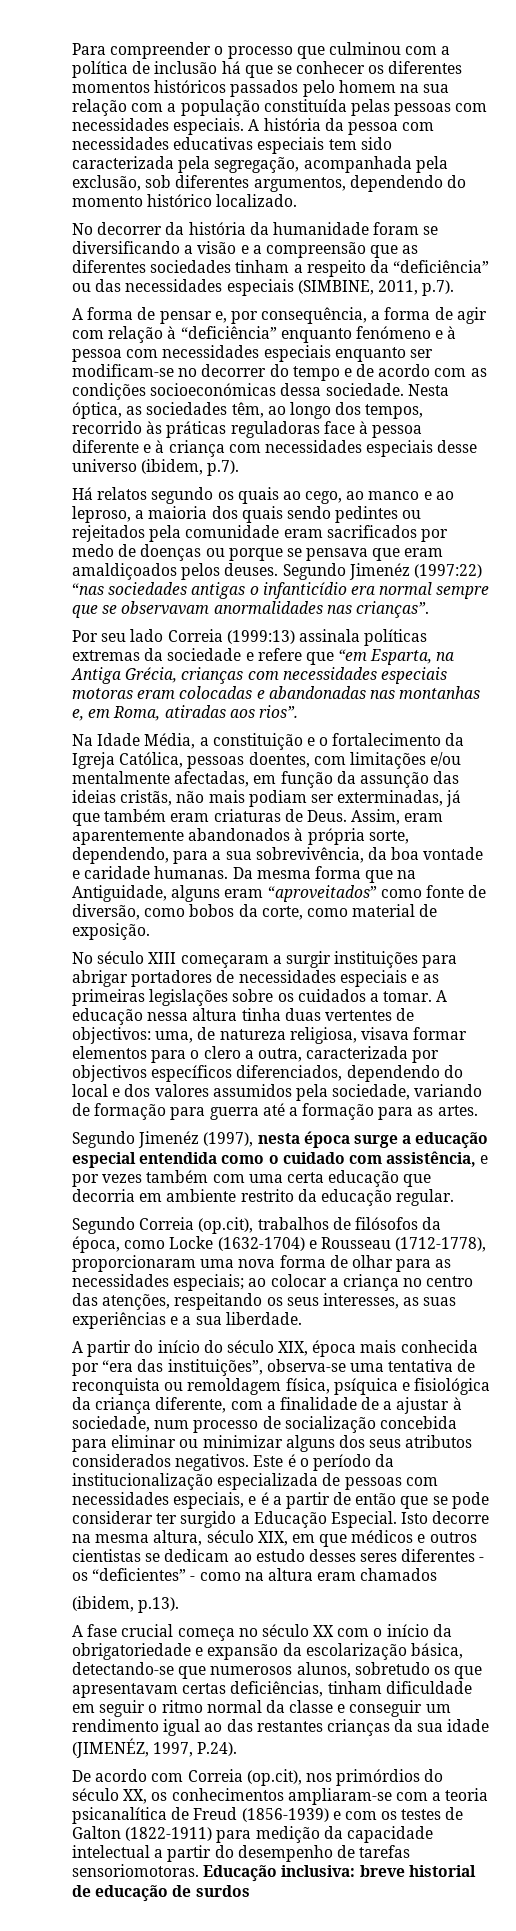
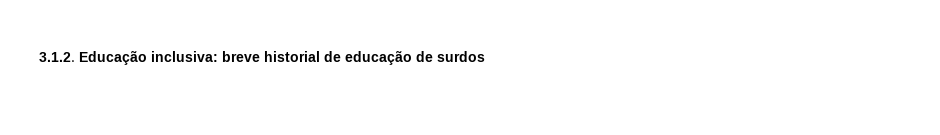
- Para compreender o processo que culminou com a política de inclusão há que se conhecer os diferentes momentos históricos passados pelo homem na sua relação com a população constituída pelas pessoas com necessidades especiais. A história da pessoa com necessidades educativas especiais tem sido caracterizada pela segregação, acompanhada pela exclusão, sob diferentes argumentos, dependendo do momento histórico localizado.
- No decorrer da história da humanidade foram se diversificando a visão e a compreensão que as diferentes sociedades tinham a respeito da “deficiência” ou das necessidades especiais (SIMBINE, 2011, p.7).
- A forma de pensar e, por consequência, a forma de agir com relação à “deficiência” enquanto fenómeno e à pessoa com necessidades especiais enquanto ser modificam-se no decorrer do tempo e de acordo com as condições socioeconómicas dessa sociedade. Nesta óptica, as sociedades têm, ao longo dos tempos, recorrido às práticas reguladoras face à pessoa diferente e à criança com necessidades especiais desse universo (ibidem, p.7).
- Há relatos segundo os quais ao cego, ao manco e ao leproso, a maioria dos quais sendo pedintes ou rejeitados pela comunidade eram sacrificados por medo de doenças ou porque se pensava que eram amaldiçoados pelos deuses. Segundo Jimenéz (1997:22) “nas sociedades antigas o infanticídio era normal sempre que se observavam anormalidades nas crianças”.
- Por seu lado Correia (1999:13) assinala políticas extremas da sociedade e refere que “em Esparta, na Antiga Grécia, crianças com necessidades especiais motoras eram colocadas e abandonadas nas montanhas e, em Roma, atiradas aos rios”.
- Na Idade Média, a constituição e o fortalecimento da Igreja Católica, pessoas doentes, com limitações e/ou mentalmente afectadas, em função da assunção das ideias cristãs, não mais podiam ser exterminadas, já que também eram criaturas de Deus. Assim, eram aparentemente abandonados à própria sorte, dependendo, para a sua sobrevivência, da boa vontade e caridade humanas. Da mesma forma que na Antiguidade, alguns eram “aproveitados” como fonte de diversão, como bobos da corte, como material de exposição.
- No século XIII começaram a surgir instituições para abrigar portadores de necessidades especiais e as primeiras legislações sobre os cuidados a tomar. A educação nessa altura tinha duas vertentes de objectivos: uma, de natureza religiosa, visava formar elementos para o clero a outra, caracterizada por objectivos específicos diferenciados, dependendo do local e dos valores assumidos pela sociedade, variando de formação para guerra até a formação para as artes.
- Segundo Jimenéz (1997), nesta época surge a educação especial entendida como o cuidado com assistência, e por vezes também com uma certa educação que decorria em ambiente restrito da educação regular.
- Segundo Correia (op.cit), trabalhos de filósofos da época, como Locke (1632-1704) e Rousseau (1712-1778), proporcionaram uma nova forma de olhar para as necessidades especiais; ao colocar a criança no centro das atenções, respeitando os seus interesses, as suas experiências e a sua liberdade.
- A partir do início do século XIX, época mais conhecida por “era das instituições”, observa-se uma tentativa de reconquista ou remoldagem física, psíquica e fisiológica da criança diferente, com a finalidade de a ajustar à sociedade, num processo de socialização concebida para eliminar ou minimizar alguns dos seus atributos considerados negativos. Este é o período da institucionalização especializada de pessoas com necessidades especiais, e é a partir de então que se pode considerar ter surgido a Educação Especial. Isto decorre na mesma altura, século XIX, em que médicos e outros cientistas se dedicam ao estudo desses seres diferentes - os “deficientes” - como na altura eram chamados
- (ibidem, p.13).
- A fase crucial começa no século XX com o início da obrigatoriedade e expansão da escolarização básica, detectando-se que numerosos alunos, sobretudo os que apresentavam certas deficiências, tinham dificuldade em seguir o ritmo normal da classe e conseguir um rendimento igual ao das restantes crianças da sua idade (JIMENÉZ, 1997, P.24).
- De acordo com Correia (op.cit), nos primórdios do século XX, os conhecimentos ampliaram-se com a teoria psicanalítica de Freud (1856-1939) e com os testes de Galton (1822-1911) para medição da capacidade intelectual a partir do desempenho de tarefas sensoriomotoras. Educação inclusiva: breve historial de educação de surdos
+ 3.1.2. Educação inclusiva: breve historial de educação de surdos

